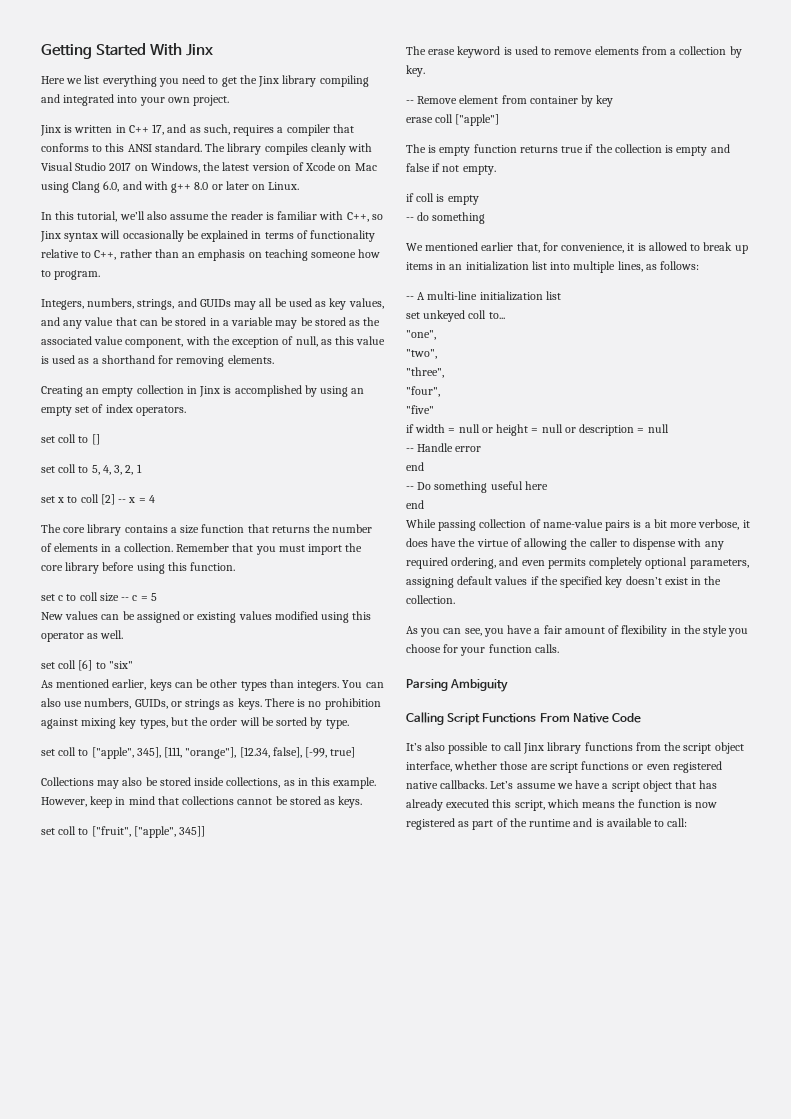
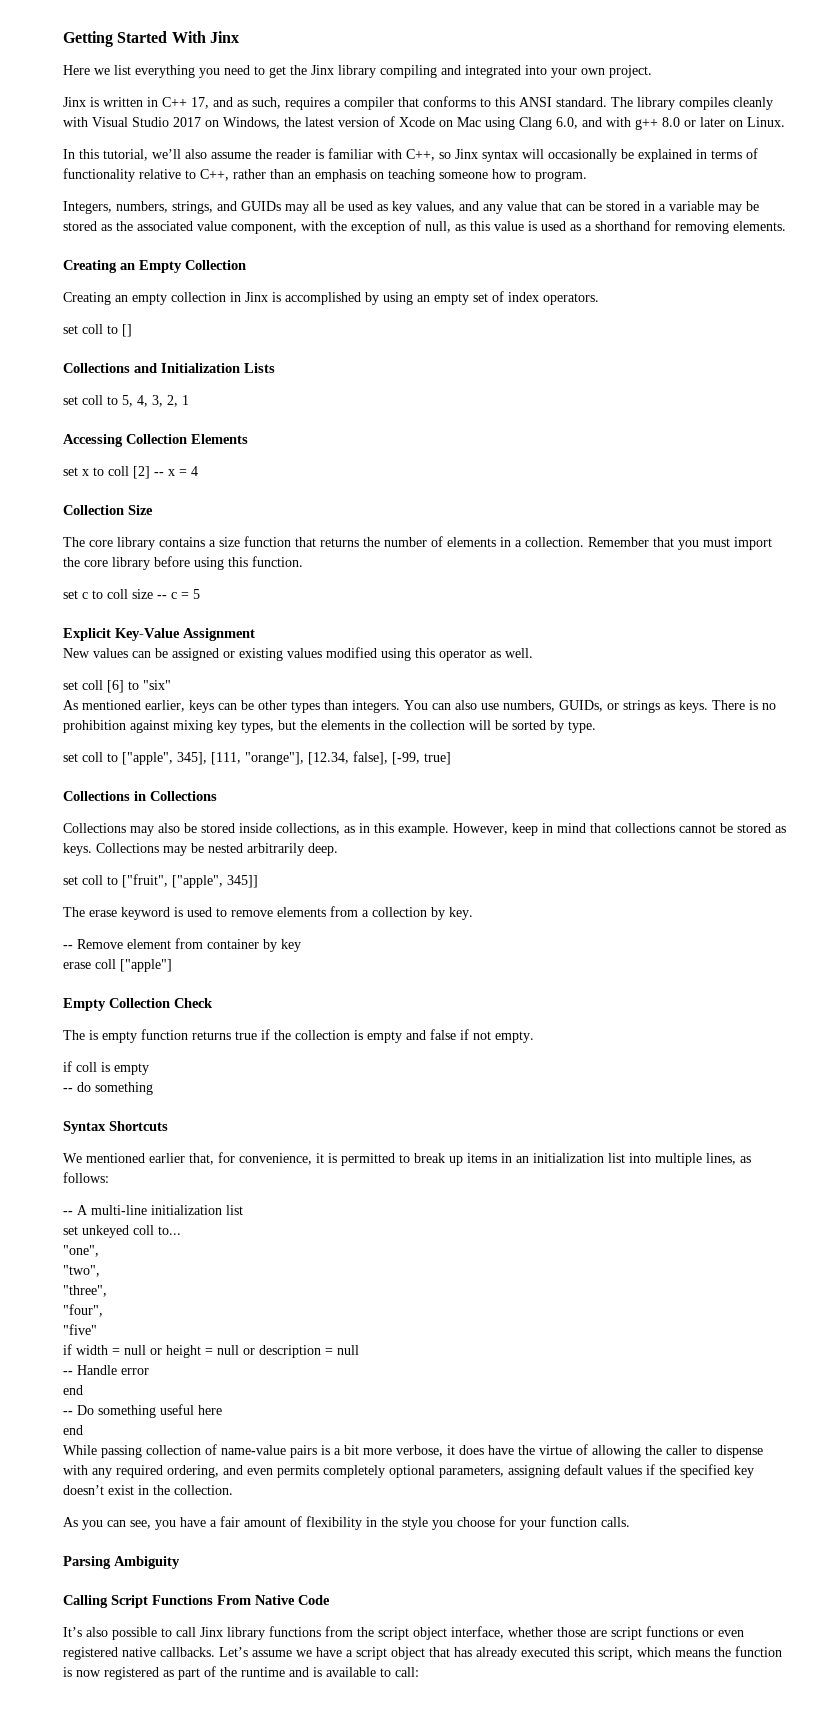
+ Creating an Empty Collection
+ Collections and Initialization Lists
+ Accessing Collection Elements
+ Collection Size
+ Explicit Key-Value Assignment
- There is no prohibition against mixing key types, but the order will be sorted by type.
+ There is no prohibition against mixing key types, but the elements in the collection will be sorted by type.
+ Collections in Collections
+ Collections may be nested arbitrarily deep.
+ Empty Collection Check
+ Syntax Shortcuts
- We mentioned earlier that, for convenience, it is allowed to break up items in an initialization list into multiple lines, as follows:
+ We mentioned earlier that, for convenience, it is permitted to break up items in an initialization list into multiple lines, as follows:

